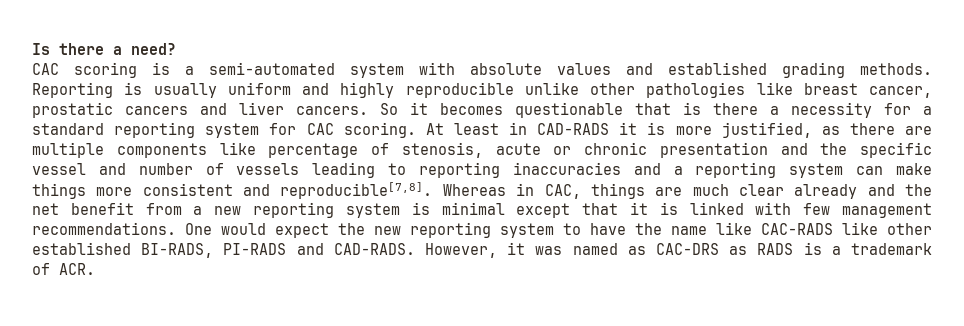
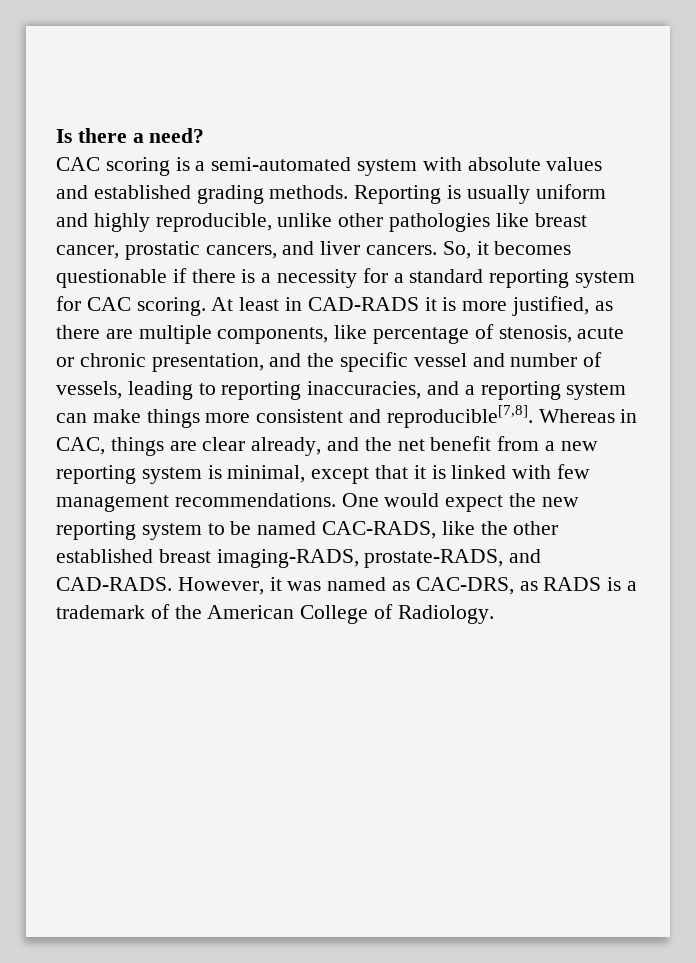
- Reporting is usually uniform and highly reproducible unlike other pathologies like breast cancer, prostatic cancers and liver cancers.
+ Reporting is usually uniform and highly reproducible, unlike other pathologies like breast cancer, prostatic cancers, and liver cancers.
- So it becomes questionable that is there a necessity for a standard reporting system for CAC scoring.
+ So, it becomes questionable if there is a necessity for a standard reporting system for CAC scoring.
- At least in CAD-RADS it is more justified, as there are multiple components like percentage of stenosis, acute or chronic presentation and the specific vessel and number of vessels leading to reporting inaccuracies and a reporting system can make things more consistent and reproducible[7,8].
+ At least in CAD-RADS it is more justified, as there are multiple components, like percentage of stenosis, acute or chronic presentation, and the specific vessel and number of vessels, leading to reporting inaccuracies, and a reporting system can make things more consistent and reproducible[7,8].
- Whereas in CAC, things are much clear already and the net benefit from a new reporting system is minimal except that it is linked with few management recommendations.
+ Whereas in CAC, things are clear already, and the net benefit from a new reporting system is minimal, except that it is linked with few management recommendations.
- One would expect the new reporting system to have the name like CAC-RADS like other established BI-RADS, PI-RADS and CAD-RADS.
+ One would expect the new reporting system to be named CAC-RADS, like the other established breast imaging-RADS, prostate-RADS, and CAD-RADS.
- However, it was named as CAC-DRS as RADS is a trademark of ACR.
+ However, it was named as CAC-DRS, as RADS is a trademark of the American College of Radiology.

